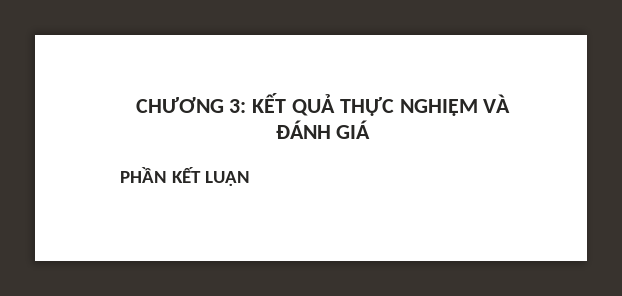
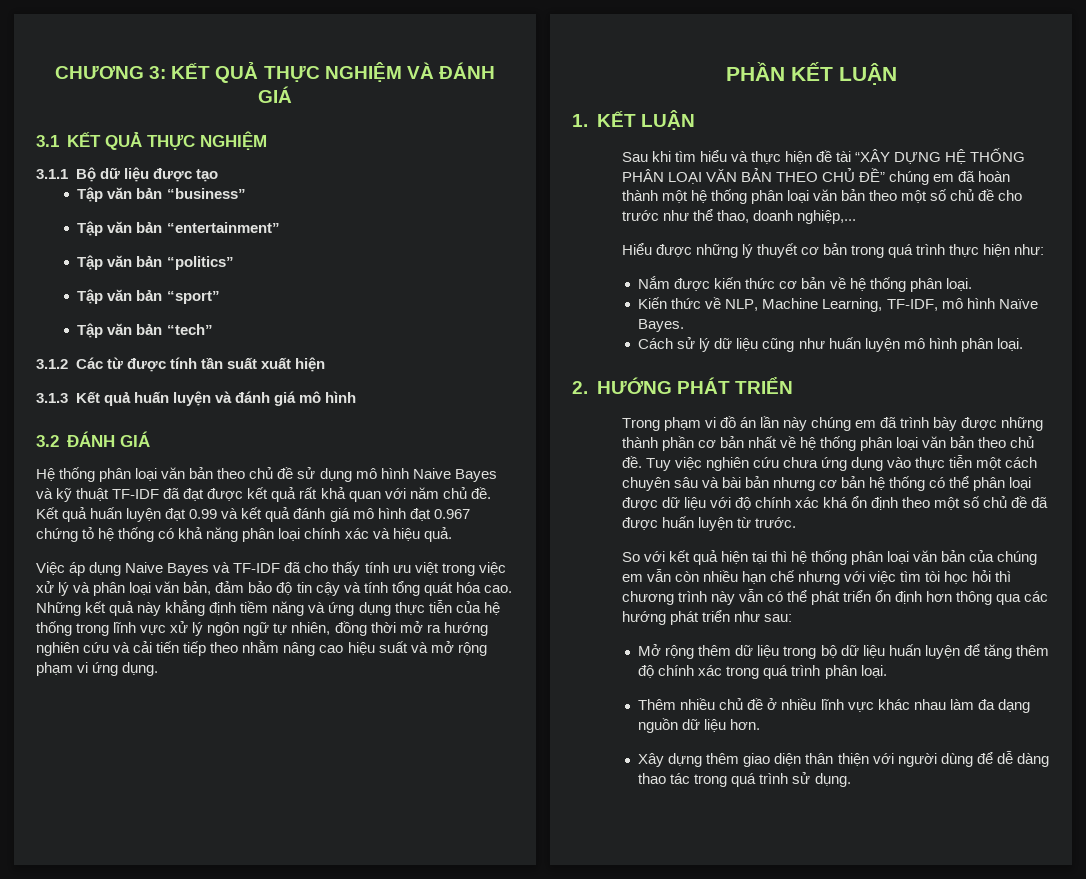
+ 3.1 KẾT QUẢ THỰC NGHIỆM
+ 3.1.1 Bộ dữ liệu được tạo
+ Tập văn bản “business”
+ Tập văn bản “entertainment”
+ Tập văn bản “politics”
+ Tập văn bản “sport”
+ Tập văn bản “tech”
+ 3.1.2 Các từ được tính tần suất xuất hiện
+ 3.1.3 Kết quả huấn luyện và đánh giá mô hình
+ 3.2 ĐÁNH GIÁ
+ Hệ thống phân loại văn bản theo chủ đề sử dụng mô hình Naive Bayes và kỹ thuật TF-IDF đã đạt được kết quả rất khả quan với năm chủ đề. Kết quả huấn luyện đạt 0.99 và kết quả đánh giá mô hình đạt 0.967 chứng tỏ hệ thống có khả năng phân loại chính xác và hiệu quả.
+ Việc áp dụng Naive Bayes và TF-IDF đã cho thấy tính ưu việt trong việc xử lý và phân loại văn bản, đảm bảo độ tin cậy và tính tổng quát hóa cao. Những kết quả này khẳng định tiềm năng và ứng dụng thực tiễn của hệ thống trong lĩnh vực xử lý ngôn ngữ tự nhiên, đồng thời mở ra hướng nghiên cứu và cải tiến tiếp theo nhằm nâng cao hiệu suất và mở rộng phạm vi ứng dụng.
  PHẦN KẾT LUẬN
+ 1. KẾT LUẬN
+ Sau khi tìm hiểu và thực hiện đề tài “XÂY DỰNG HỆ THỐNG PHÂN LOẠI VĂN BẢN THEO CHỦ ĐỀ” chúng em đã hoàn thành một hệ thống phân loại văn bản theo một số chủ đề cho trước như thể thao, doanh nghiệp,...
+ Hiểu được những lý thuyết cơ bản trong quá trình thực hiện như:
+ Nắm được kiến thức cơ bản về hệ thống phân loại.
+ Kiến thức về NLP, Machine Learning, TF-IDF, mô hình Naïve Bayes.
+ Cách sử lý dữ liệu cũng như huấn luyện mô hình phân loại.
+ 2. HƯỚNG PHÁT TRIỂN
+ Trong phạm vi đồ án lần này chúng em đã trình bày được những thành phần cơ bản nhất về hệ thống phân loại văn bản theo chủ đề. Tuy việc nghiên cứu chưa ứng dụng vào thực tiễn một cách chuyên sâu và bài bản nhưng cơ bản hệ thống có thể phân loại được dữ liệu với độ chính xác khá ổn định theo một số chủ đề đã được huấn luyện từ trước.
+ So với kết quả hiện tại thì hệ thống phân loại văn bản của chúng em vẫn còn nhiều hạn chế nhưng với việc tìm tòi học hỏi thì chương trình này vẫn có thể phát triển ổn định hơn thông qua các hướng phát triển như sau:
+ Mở rộng thêm dữ liệu trong bộ dữ liệu huấn luyện để tăng thêm độ chính xác trong quá trình phân loại.
+ Thêm nhiều chủ đề ở nhiều lĩnh vực khác nhau làm đa dạng nguồn dữ liệu hơn.
+ Xây dựng thêm giao diện thân thiện với người dùng để dễ dàng thao tác trong quá trình sử dụng.

